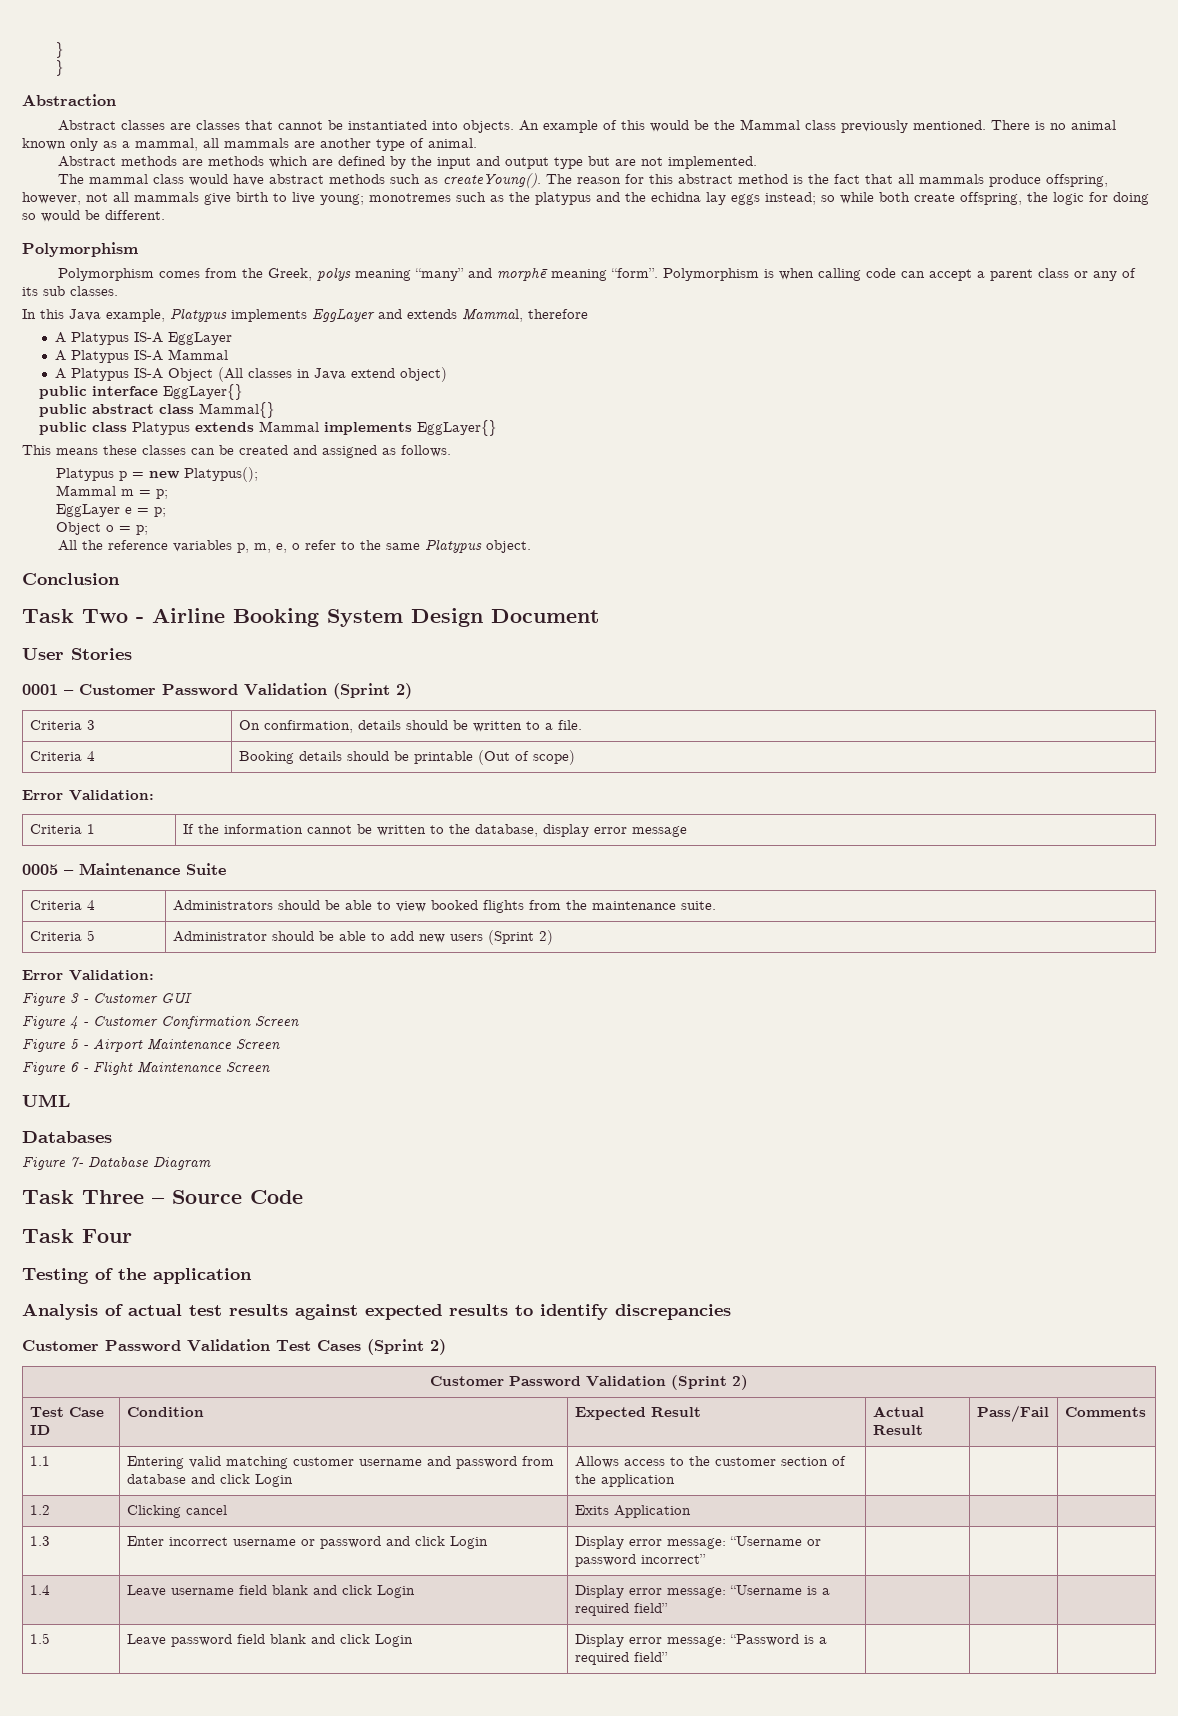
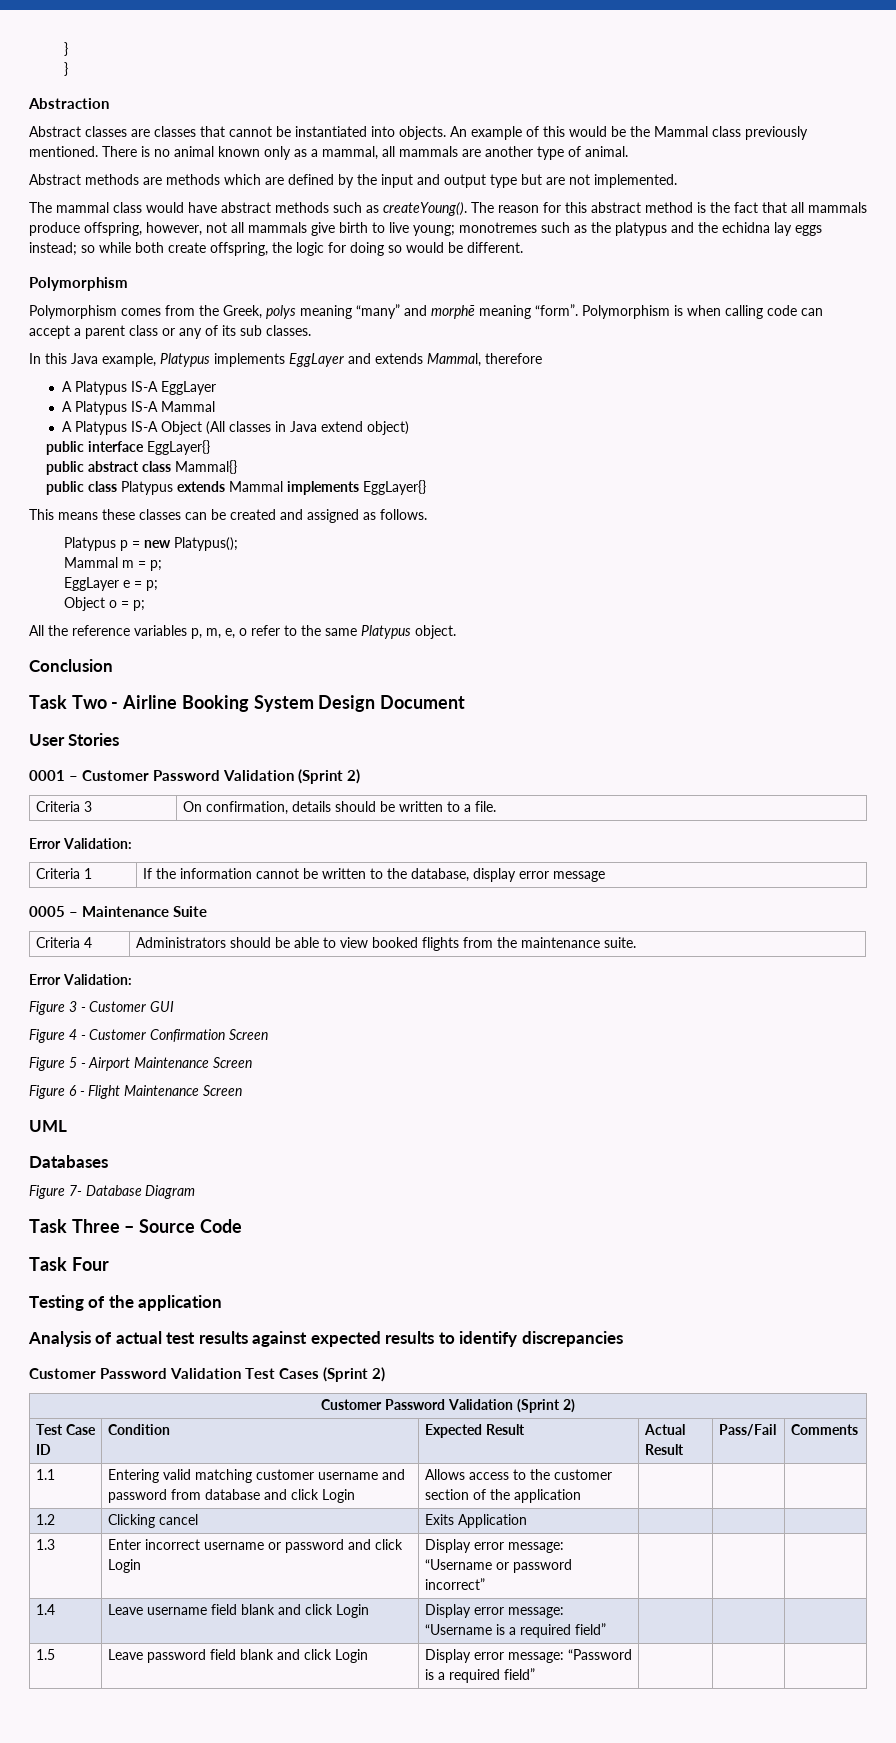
- Criteria 4 | Booking details should be printable (Out of scope)
- Criteria 5 | Administrator should be able to add new users (Sprint 2)

